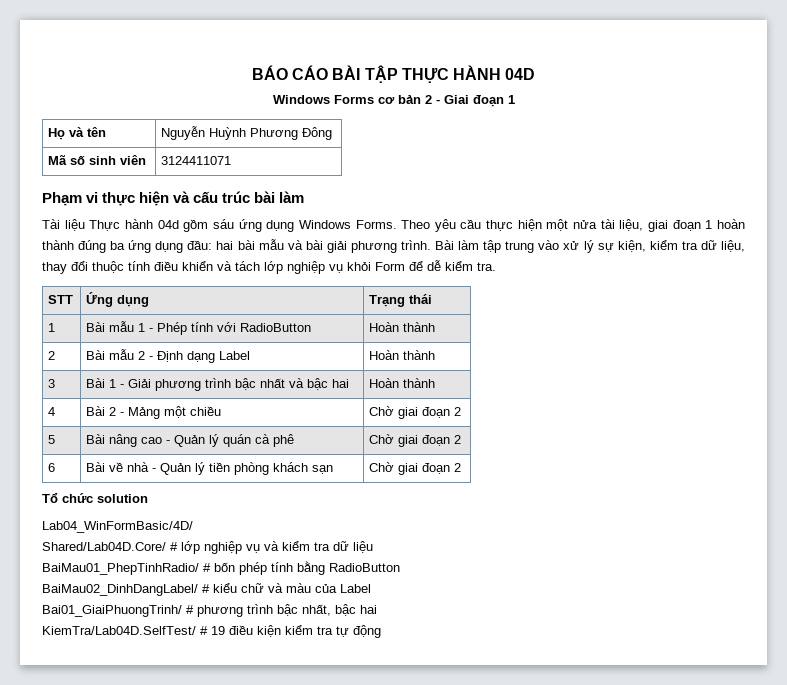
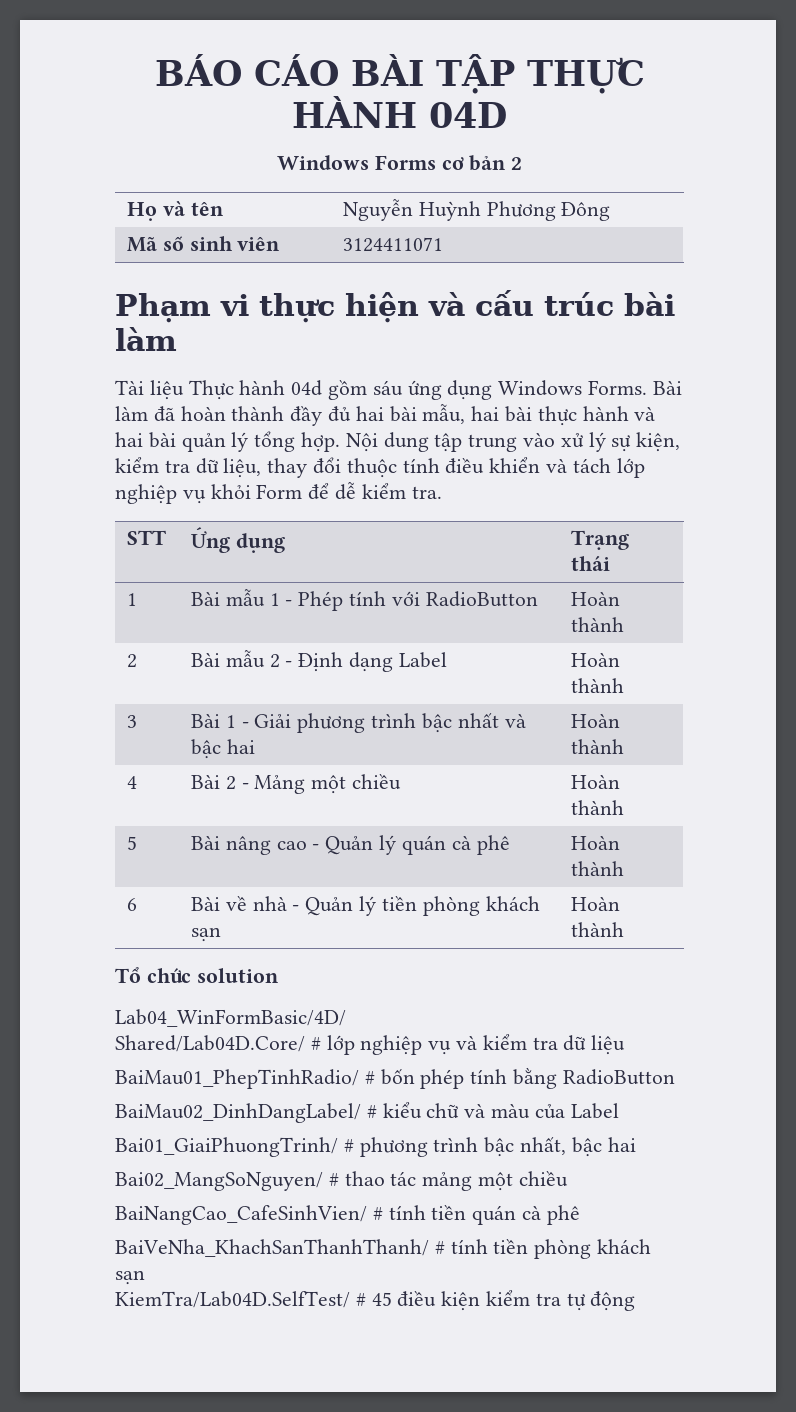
- Windows Forms cơ bản 2 - Giai đoạn 1
+ Windows Forms cơ bản 2
- Theo yêu cầu thực hiện một nửa tài liệu, giai đoạn 1 hoàn thành đúng ba ứng dụng đầu: hai bài mẫu và bài giải phương trình. Bài làm tập trung vào xử lý sự kiện, kiểm tra dữ liệu, thay đổi thuộc tính điều khiển và tách lớp nghiệp vụ khỏi Form để dễ kiểm tra.
+ Bài làm đã hoàn thành đầy đủ hai bài mẫu, hai bài thực hành và hai bài quản lý tổng hợp. Nội dung tập trung vào xử lý sự kiện, kiểm tra dữ liệu, thay đổi thuộc tính điều khiển và tách lớp nghiệp vụ khỏi Form để dễ kiểm tra.
- 4 | Bài 2 - Mảng một chiều | Chờ giai đoạn 2
+ 4 | Bài 2 - Mảng một chiều | Hoàn thành
- 5 | Bài nâng cao - Quản lý quán cà phê | Chờ giai đoạn 2
+ 5 | Bài nâng cao - Quản lý quán cà phê | Hoàn thành
- 6 | Bài về nhà - Quản lý tiền phòng khách sạn | Chờ giai đoạn 2
+ 6 | Bài về nhà - Quản lý tiền phòng khách sạn | Hoàn thành
+ Bai02_MangSoNguyen/ # thao tác mảng một chiều
+ BaiNangCao_CafeSinhVien/ # tính tiền quán cà phê
+ BaiVeNha_KhachSanThanhThanh/ # tính tiền phòng khách sạn
- KiemTra/Lab04D.SelfTest/ # 19 điều kiện kiểm tra tự động
+ KiemTra/Lab04D.SelfTest/ # 45 điều kiện kiểm tra tự động

